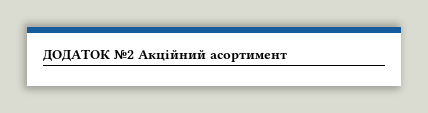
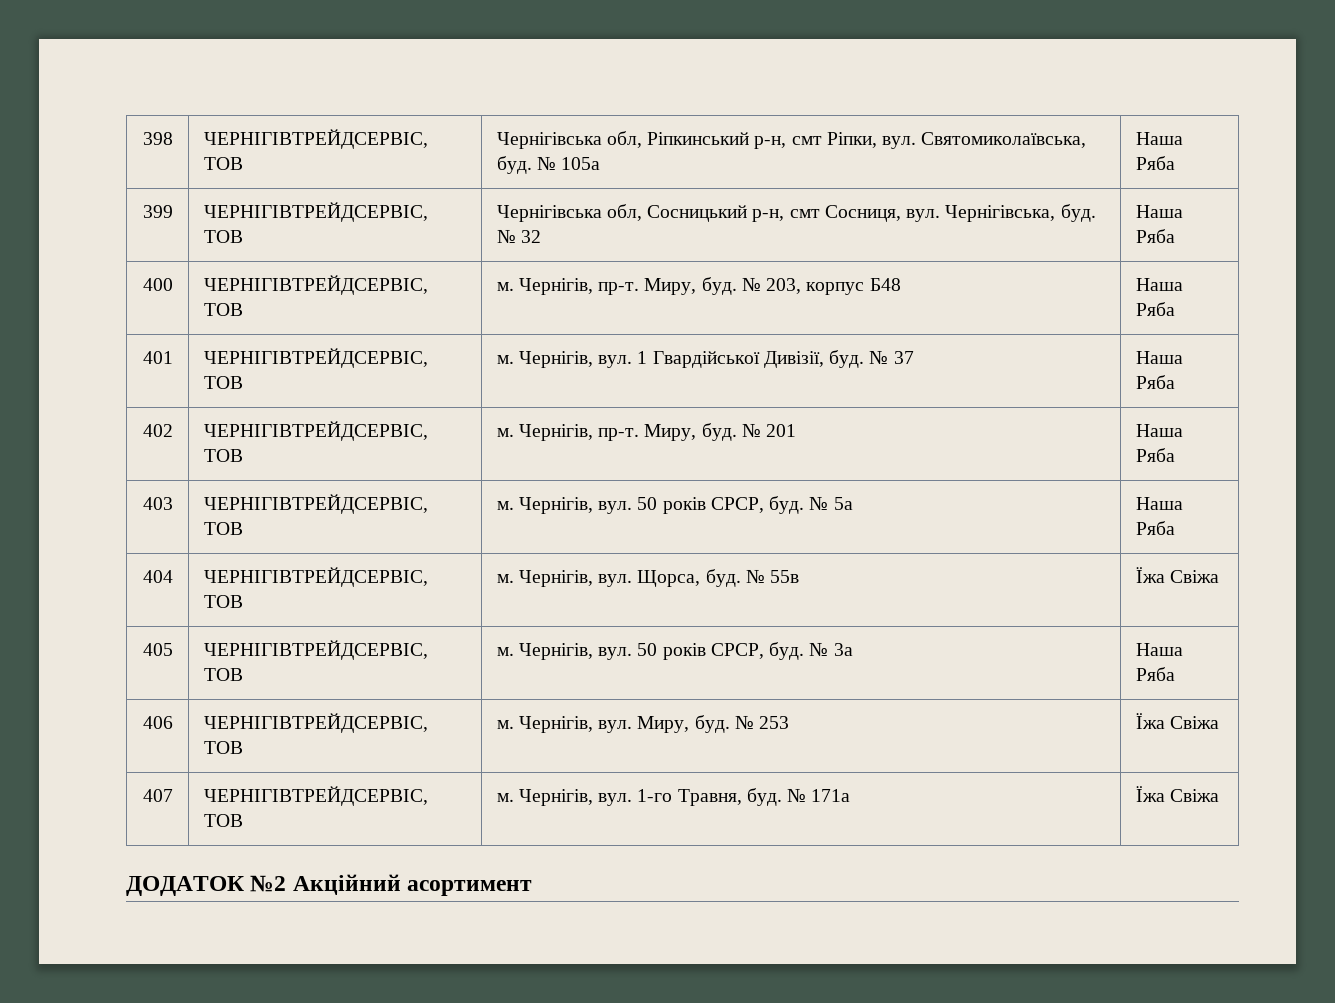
+ 398 | ЧЕРНІГІВТРЕЙДСЕРВІС, ТОВ | Чернігівська обл, Ріпкинський р-н, смт Ріпки, вул. Святомиколаївська, буд. № 105а | Наша Ряба
+ 399 | ЧЕРНІГІВТРЕЙДСЕРВІС, ТОВ | Чернігівська обл, Сосницький р-н, смт Сосниця, вул. Чернігівська, буд. № 32 | Наша Ряба
+ 400 | ЧЕРНІГІВТРЕЙДСЕРВІС, ТОВ | м. Чернігів, пр-т. Миру, буд. № 203, корпус Б48 | Наша Ряба
+ 401 | ЧЕРНІГІВТРЕЙДСЕРВІС, ТОВ | м. Чернігів, вул. 1 Гвардійської Дивізії, буд. № 37 | Наша Ряба
+ 402 | ЧЕРНІГІВТРЕЙДСЕРВІС, ТОВ | м. Чернігів, пр-т. Миру, буд. № 201 | Наша Ряба
+ 403 | ЧЕРНІГІВТРЕЙДСЕРВІС, ТОВ | м. Чернігів, вул. 50 років СРСР, буд. № 5а | Наша Ряба
+ 404 | ЧЕРНІГІВТРЕЙДСЕРВІС, ТОВ | м. Чернігів, вул. Щорса, буд. № 55в | Їжа Свіжа
+ 405 | ЧЕРНІГІВТРЕЙДСЕРВІС, ТОВ | м. Чернігів, вул. 50 років СРСР, буд. № 3а | Наша Ряба
+ 406 | ЧЕРНІГІВТРЕЙДСЕРВІС, ТОВ | м. Чернігів, вул. Миру, буд. № 253 | Їжа Свіжа
+ 407 | ЧЕРНІГІВТРЕЙДСЕРВІС, ТОВ | м. Чернігів, вул. 1-го Травня, буд. № 171а | Їжа Свіжа

